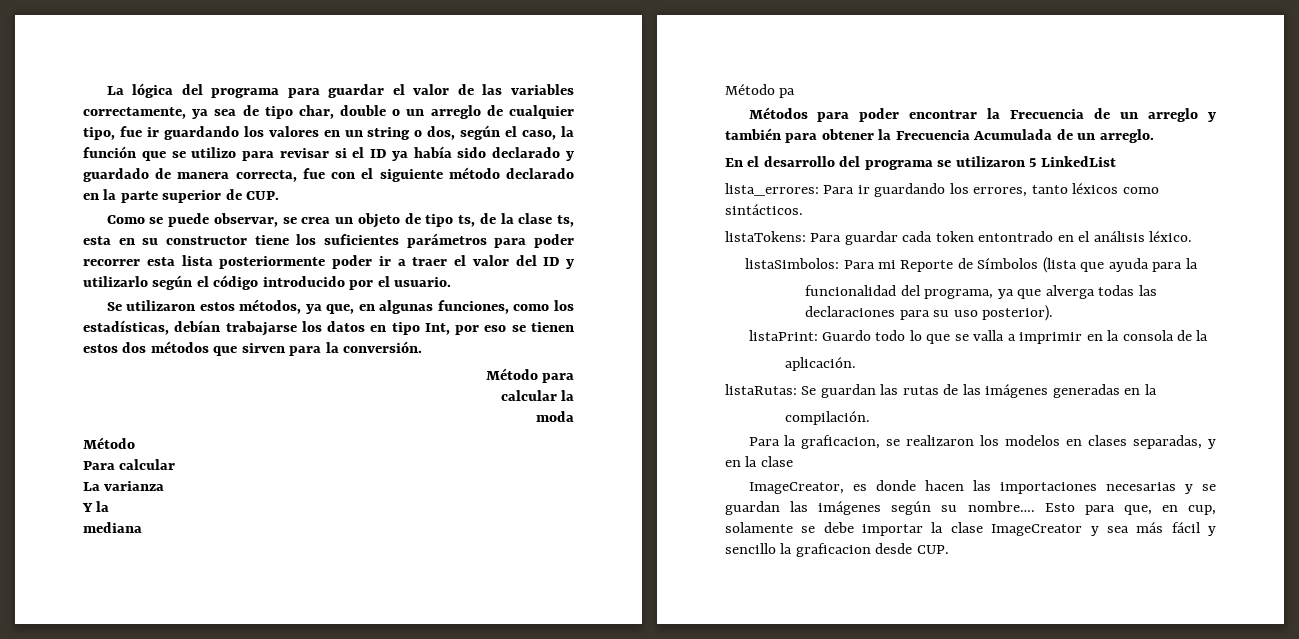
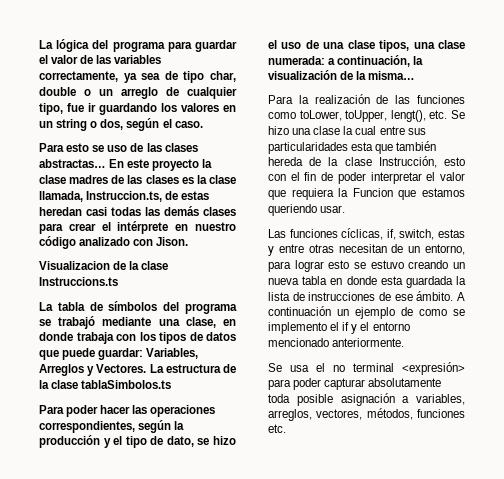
- La lógica del programa para guardar el valor de las variables correctamente, ya sea de tipo char, double o un arreglo de cualquier tipo, fue ir guardando los valores en un string o dos, según el caso, la función que se utilizo para revisar si el ID ya había sido declarado y guardado de manera correcta, fue con el siguiente método declarado en la parte superior de CUP.
- Como se puede observar, se crea un objeto de tipo ts, de la clase ts, esta en su constructor tiene los suficientes parámetros para poder recorrer esta lista posteriormente poder ir a traer el valor del ID y utilizarlo según el código introducido por el usuario.
- Se utilizaron estos métodos, ya que, en algunas funciones, como los estadísticas, debían trabajarse los datos en tipo Int, por eso se tienen estos dos métodos que sirven para la conversión.
- Método para
- calcular la
- moda
- Método
- Para calcular
- La varianza
- Y la
- mediana
- Método pa
- Métodos para poder encontrar la Frecuencia de un arreglo y también para obtener la Frecuencia Acumulada de un arreglo.
- En el desarrollo del programa se utilizaron 5 LinkedList
- lista_errores: Para ir guardando los errores, tanto léxicos como sintácticos.
- listaTokens: Para guardar cada token entontrado en el análisis léxico.
- listaSimbolos: Para mi Reporte de Símbolos (lista que ayuda para la
- funcionalidad del programa, ya que alverga todas las declaraciones para su uso posterior).
- listaPrint: Guardo todo lo que se valla a imprimir en la consola de la
- aplicación.
- listaRutas: Se guardan las rutas de las imágenes generadas en la
- compilación.
- Para la graficacion, se realizaron los modelos en clases separadas, y en la clase
- ImageCreator, es donde hacen las importaciones necesarias y se guardan las imágenes según su nombre…. Esto para que, en cup, solamente se debe importar la clase ImageCreator y sea más fácil y sencillo la graficacion desde CUP.
+ La lógica del programa para guardar el valor de las variables correctamente, ya sea de tipo char, double o un arreglo de cualquier tipo, fue ir guardando los valores en un string o dos, según el caso.
+ Para esto se uso de las clases abstractas… En este proyecto la clase madres de las clases es la clase llamada, Instruccion.ts, de estas heredan casi todas las demás clases para crear el intérprete en nuestro código analizado con Jison.
+ Visualizacion de la clase Instruccions.ts
+ La tabla de símbolos del programa se trabajó mediante una clase, en donde trabaja con los tipos de datos que puede guardar: Variables, Arreglos y Vectores. La estructura de la clase tablaSimbolos.ts
+ Para poder hacer las operaciones correspondientes, según la producción y el tipo de dato, se hizo el uso de una clase tipos, una clase numerada: a continuación, la visualización de la misma…
+ Para la realización de las funciones como toLower, toUpper, lengt(), etc. Se hizo una clase la cual entre sus particularidades esta que también hereda de la clase Instrucción, esto con el fin de poder interpretar el valor que requiera la Funcion que estamos queriendo usar.
+ Las funciones cíclicas, if, switch, estas y entre otras necesitan de un entorno, para lograr esto se estuvo creando un nueva tabla en donde esta guardada la lista de instrucciones de ese ámbito. A continuación un ejemplo de como se implemento el if y el entorno mencionado anteriormente.
+ Se usa el no terminal <expresión> para poder capturar absolutamente toda posible asignación a variables, arreglos, vectores, métodos, funciones etc.

